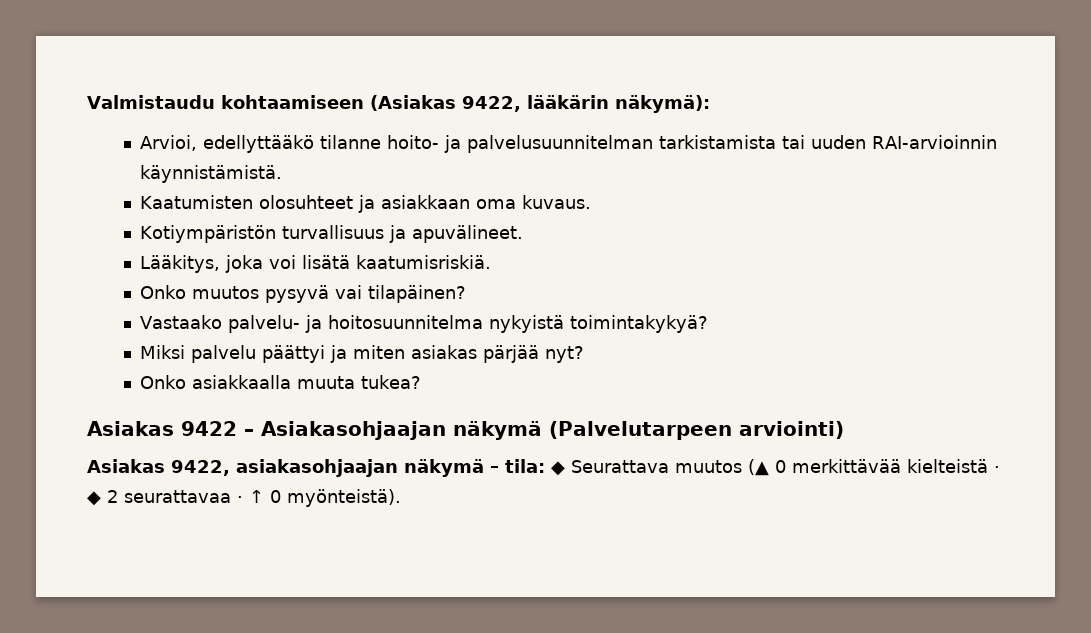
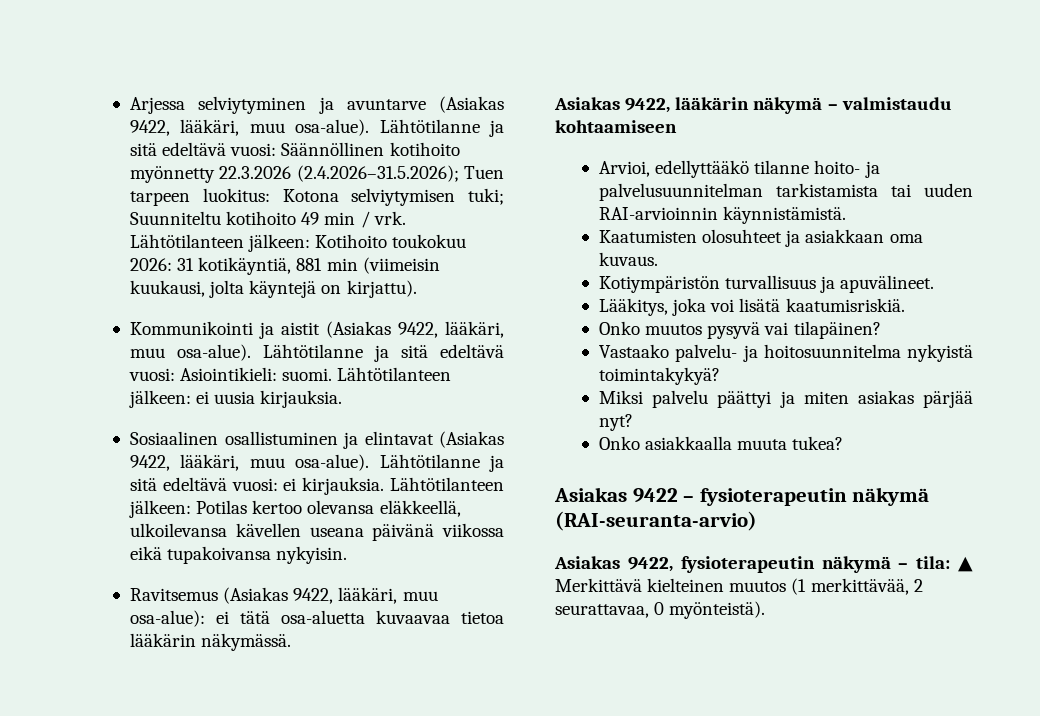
- Valmistaudu kohtaamiseen (Asiakas 9422, lääkärin näkymä):
+ Arjessa selviytyminen ja avuntarve (Asiakas 9422, lääkäri, muu osa-alue). Lähtötilanne ja sitä edeltävä vuosi: Säännöllinen kotihoito myönnetty 22.3.2026 (2.4.2026–31.5.2026); Tuen tarpeen luokitus: Kotona selviytymisen tuki; Suunniteltu kotihoito 49 min / vrk. Lähtötilanteen jälkeen: Kotihoito toukokuu 2026: 31 kotikäyntiä, 881 min (viimeisin kuukausi, jolta käyntejä on kirjattu).
+ Kommunikointi ja aistit (Asiakas 9422, lääkäri, muu osa-alue). Lähtötilanne ja sitä edeltävä vuosi: Asiointikieli: suomi. Lähtötilanteen jälkeen: ei uusia kirjauksia.
+ Sosiaalinen osallistuminen ja elintavat (Asiakas 9422, lääkäri, muu osa-alue). Lähtötilanne ja sitä edeltävä vuosi: ei kirjauksia. Lähtötilanteen jälkeen: Potilas kertoo olevansa eläkkeellä, ulkoilevansa kävellen useana päivänä viikossa eikä tupakoivansa nykyisin.
+ Ravitsemus (Asiakas 9422, lääkäri, muu osa-alue): ei tätä osa-aluetta kuvaavaa tietoa lääkärin näkymässä.
+ Asiakas 9422, lääkärin näkymä – valmistaudu kohtaamiseen
- Asiakas 9422 – Asiakasohjaajan näkymä (Palvelutarpeen arviointi)
- Asiakas 9422, asiakasohjaajan näkymä – tila: ◆ Seurattava muutos (▲ 0 merkittävää kielteistä · ◆ 2 seurattavaa · ↑ 0 myönteistä).
+ Asiakas 9422 – fysioterapeutin näkymä (RAI-seuranta-arvio)
+ Asiakas 9422, fysioterapeutin näkymä – tila: ▲ Merkittävä kielteinen muutos (1 merkittävää, 2 seurattavaa, 0 myönteistä).

